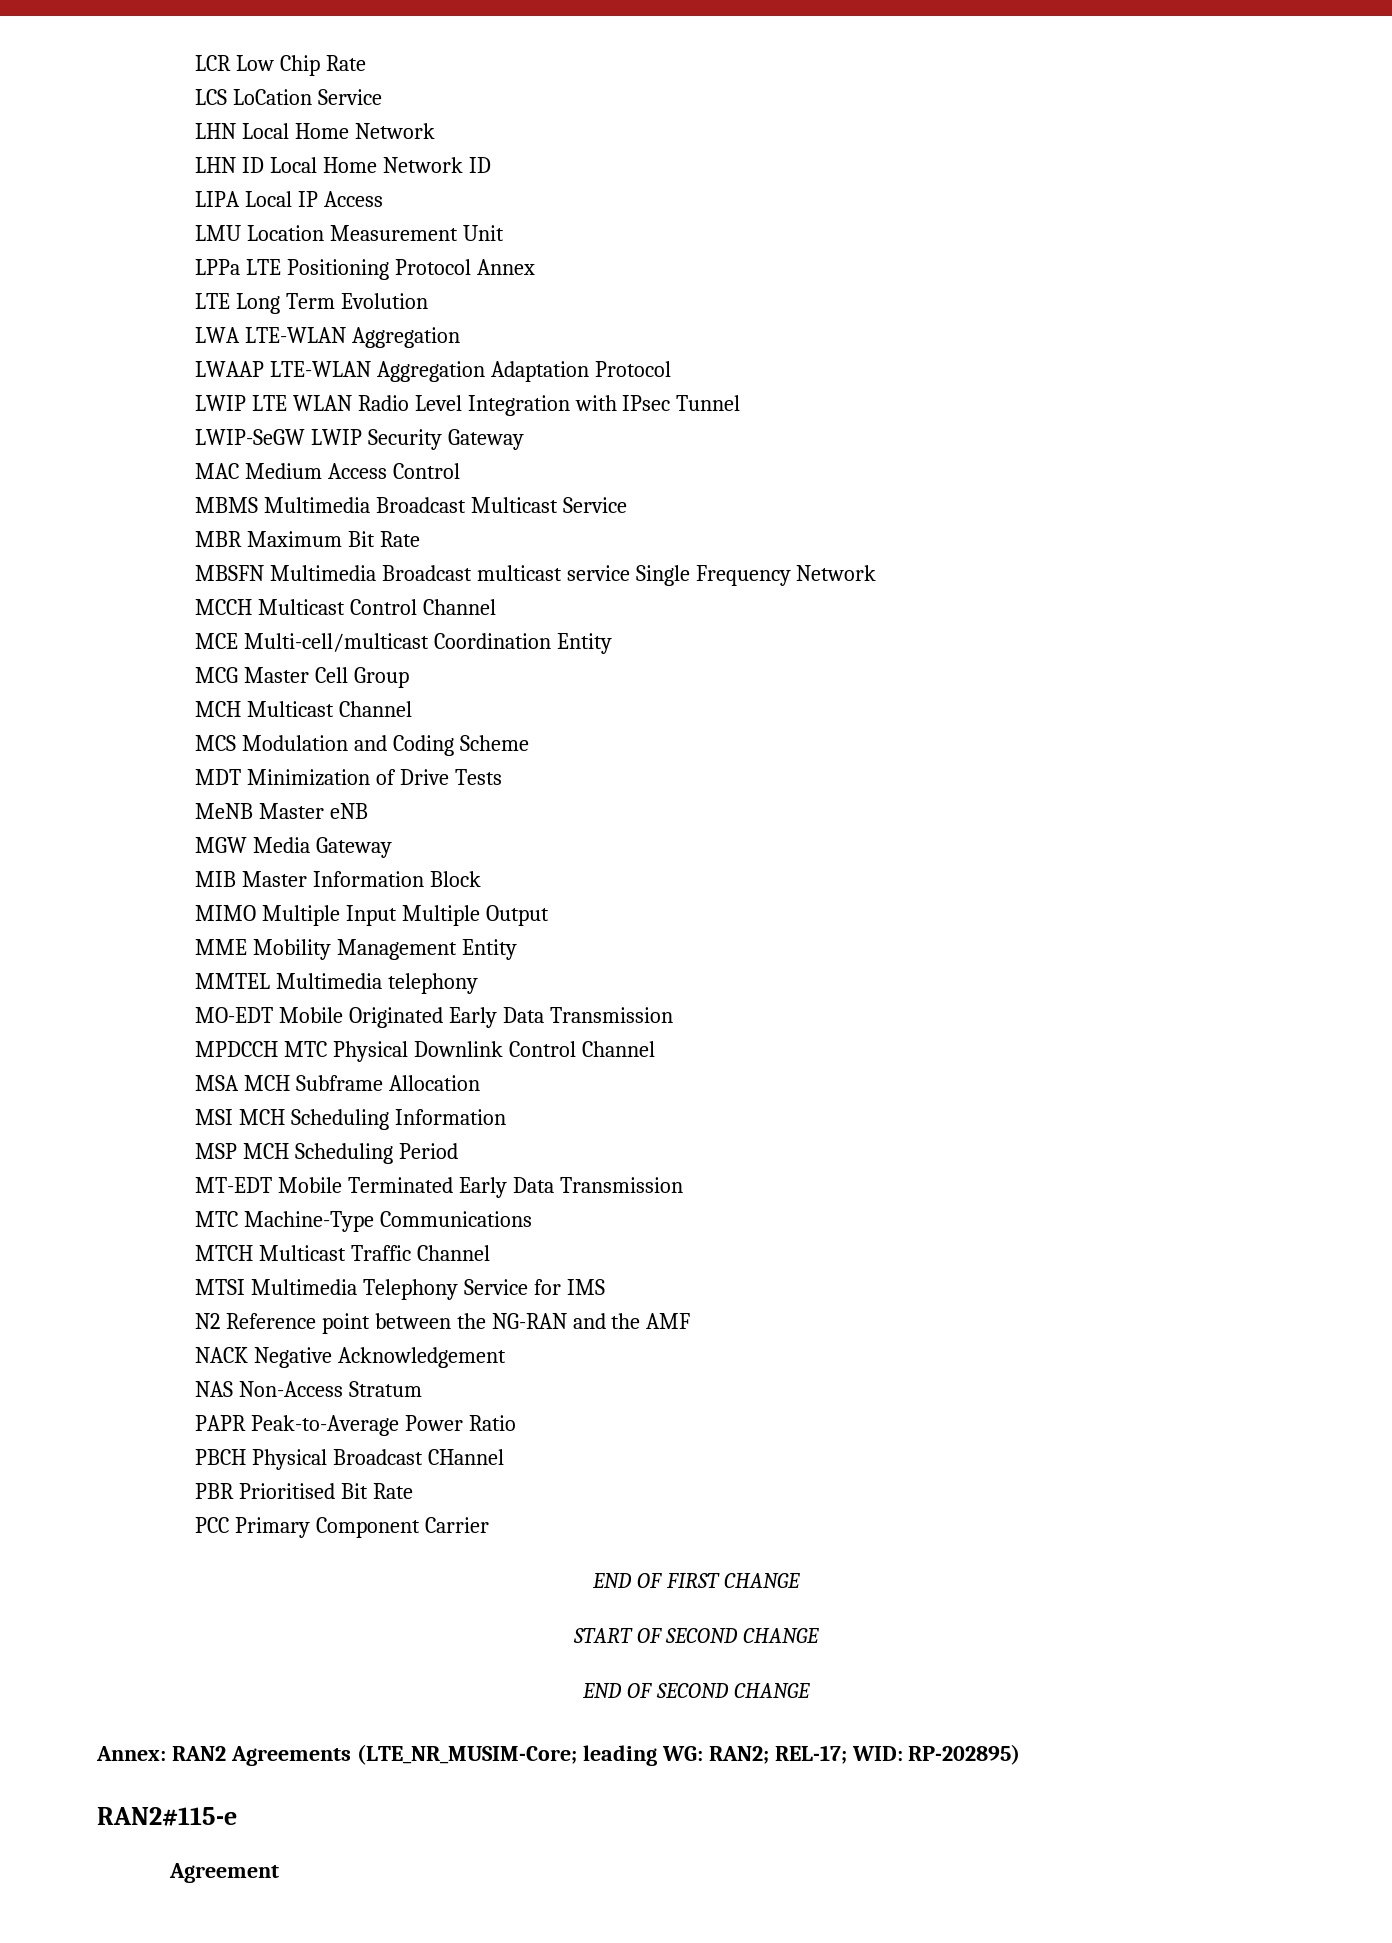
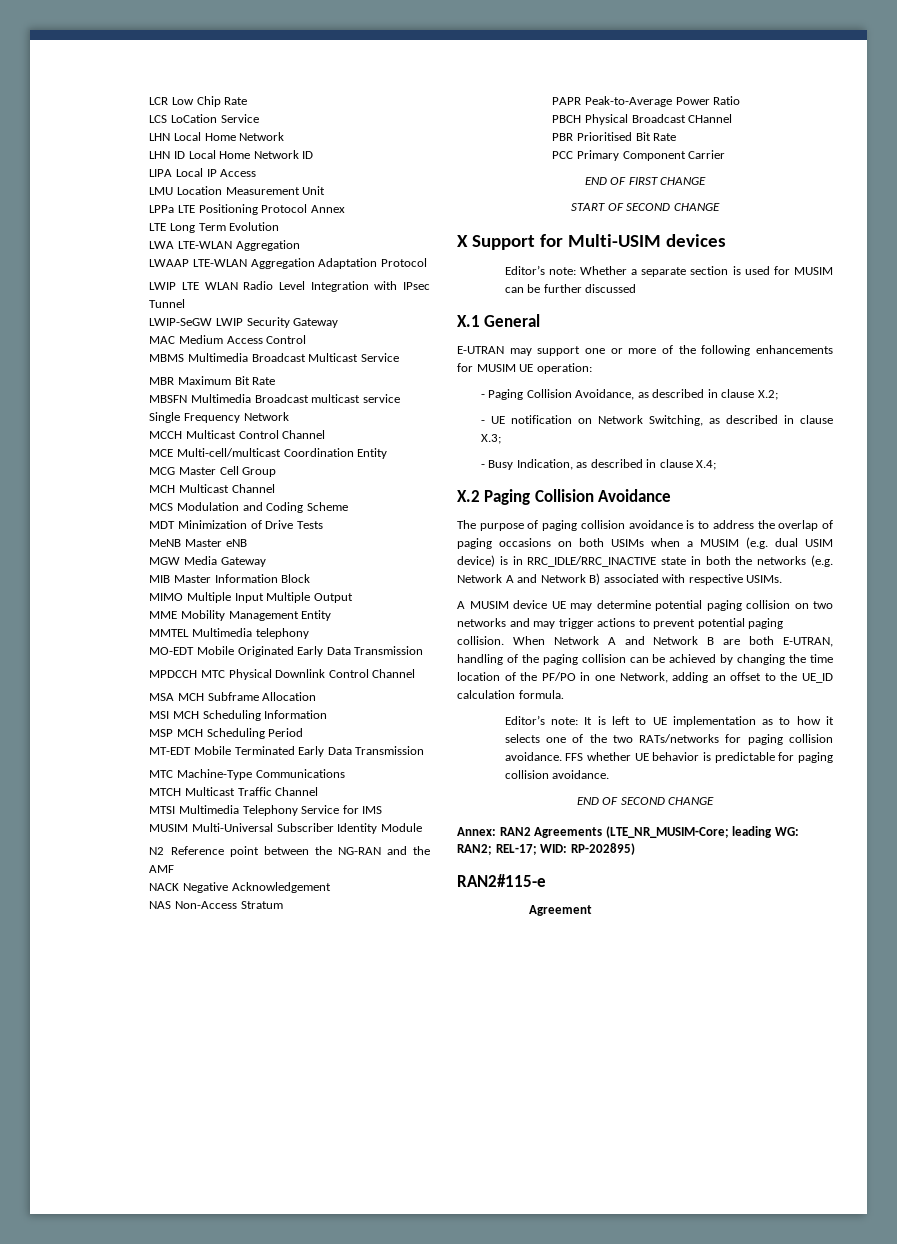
+ MUSIM Multi-Universal Subscriber Identity Module
+ X Support for Multi-USIM devices
+ Editor’s note: Whether a separate section is used for MUSIM can be further discussed
+ X.1 General
+ E-UTRAN may support one or more of the following enhancements for MUSIM UE operation:
+ - Paging Collision Avoidance, as described in clause X.2;
+ - UE notification on Network Switching, as described in clause X.3;
+ - Busy Indication, as described in clause X.4;
+ X.2 Paging Collision Avoidance
+ The purpose of paging collision avoidance is to address the overlap of paging occasions on both USIMs when a MUSIM (e.g. dual USIM device) is in RRC_IDLE/RRC_INACTIVE state in both the networks (e.g. Network A and Network B) associated with respective USIMs.
+ A MUSIM device UE may determine potential paging collision on two networks and may trigger actions to prevent potential paging collision. When Network A and Network B are both E-UTRAN, handling of the paging collision can be achieved by changing the time location of the PF/PO in one Network, adding an offset to the UE_ID calculation formula.
+ Editor’s note: It is left to UE implementation as to how it selects one of the two RATs/networks for paging collision avoidance. FFS whether UE behavior is predictable for paging collision avoidance.

